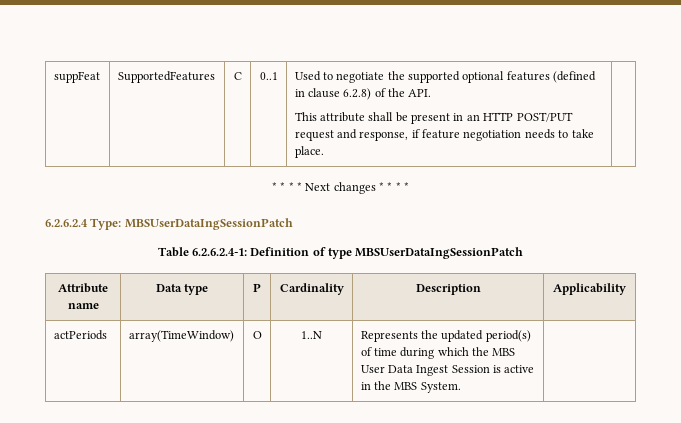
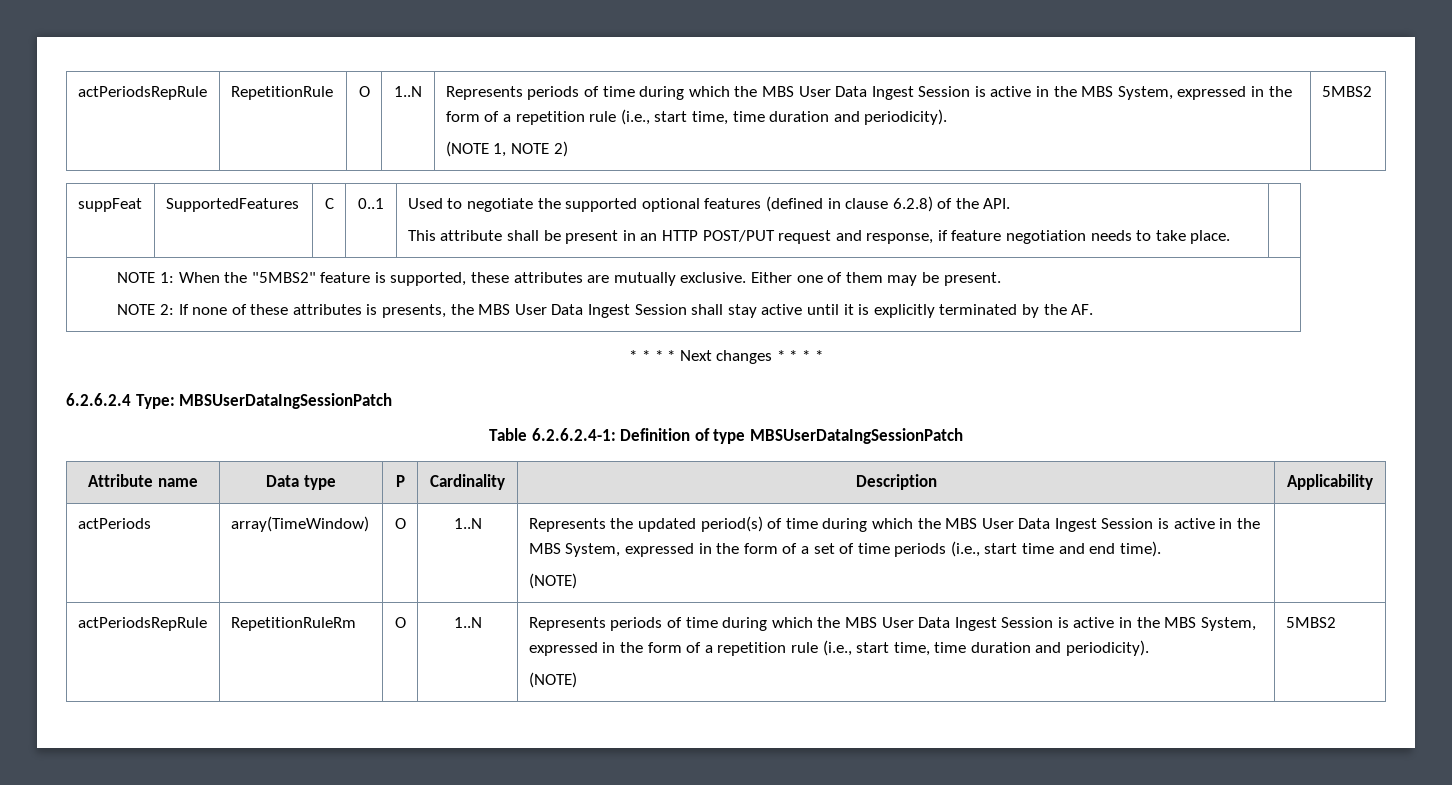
+ actPeriodsRepRule | RepetitionRule | O | 1..N | Represents periods of time during which the MBS User Data Ingest Session is active in the MBS System, expressed in the form of a repetition rule (i.e., start time, time duration and periodicity).
+ (NOTE 1, NOTE 2) | 5MBS2
+ NOTE 1: When the "5MBS2" feature is supported, these attributes are mutually exclusive. Either one of them may be present.
+ NOTE 2: If none of these attributes is presents, the MBS User Data Ingest Session shall stay active until it is explicitly terminated by the AF.
- Represents the updated period(s) of time during which the MBS User Data Ingest Session is active in the MBS System.
+ Represents the updated period(s) of time during which the MBS User Data Ingest Session is active in the MBS System, expressed in the form of a set of time periods (i.e., start time and end time).
+ (NOTE) |
+ actPeriodsRepRule | RepetitionRuleRm | O | 1..N | Represents periods of time during which the MBS User Data Ingest Session is active in the MBS System, expressed in the form of a repetition rule (i.e., start time, time duration and periodicity).
+ (NOTE) | 5MBS2

